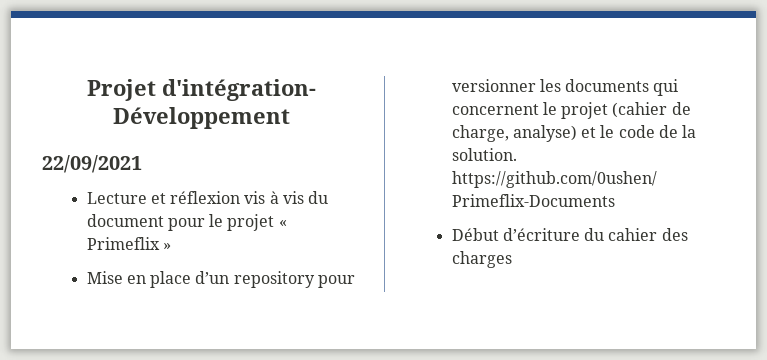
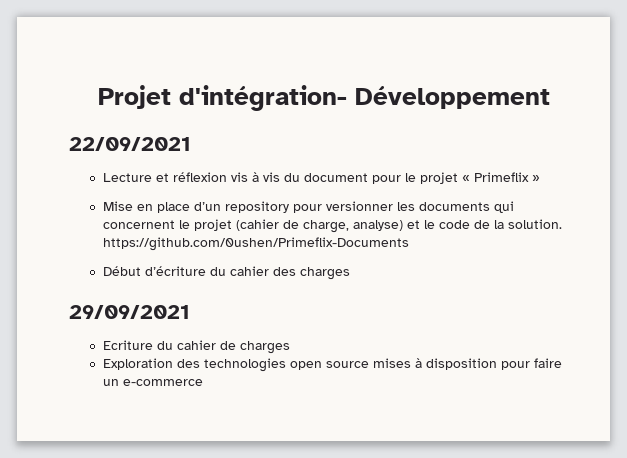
+ 29/09/2021
+ Ecriture du cahier de charges
+ Exploration des technologies open source mises à disposition pour faire un e-commerce

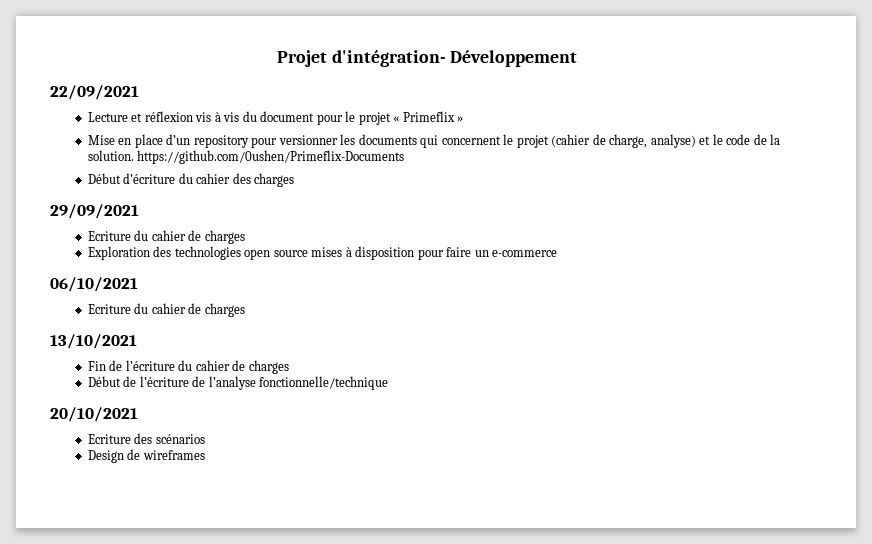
+ 06/10/2021
+ Ecriture du cahier de charges
+ 13/10/2021
+ Fin de l’écriture du cahier de charges
+ Début de l’écriture de l’analyse fonctionnelle/technique
+ 20/10/2021
+ Ecriture des scénarios
+ Design de wireframes

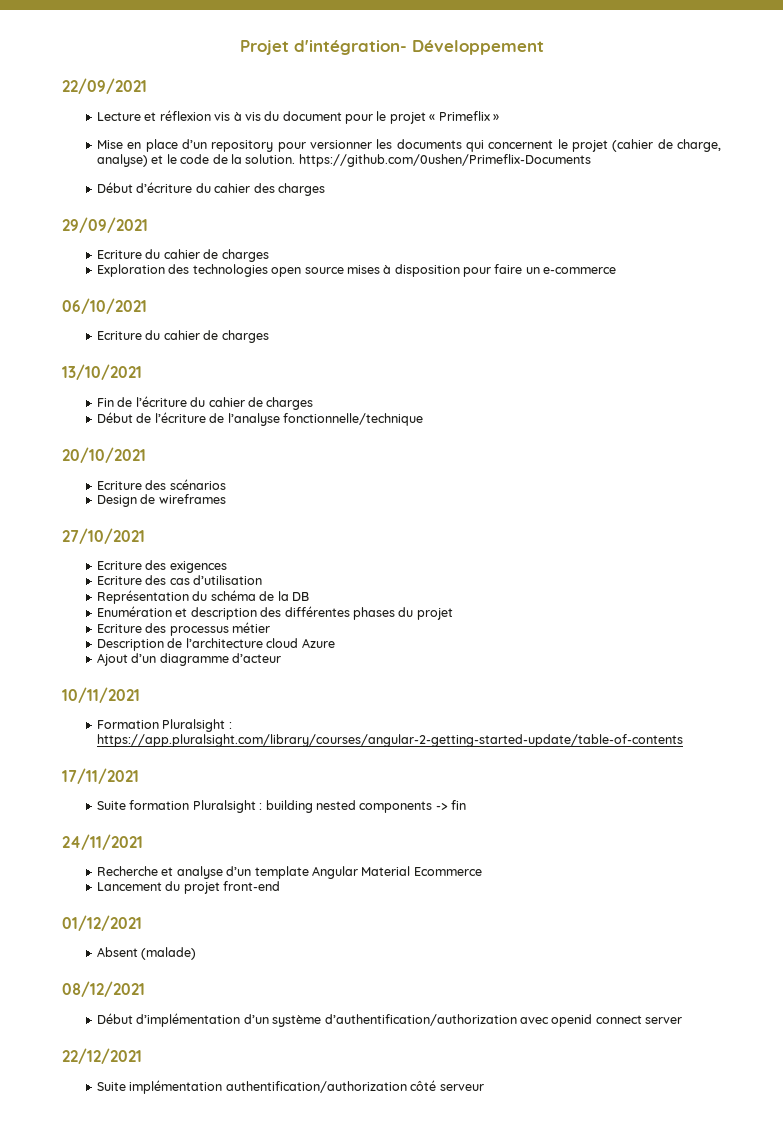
+ 27/10/2021
+ Ecriture des exigences
+ Ecriture des cas d’utilisation
+ Représentation du schéma de la DB
+ Enumération et description des différentes phases du projet
+ Ecriture des processus métier
+ Description de l’architecture cloud Azure
+ Ajout d’un diagramme d’acteur
+ 10/11/2021
+ Formation Pluralsight : https://app.pluralsight.com/library/courses/angular-2-getting-started-update/table-of-contents
+ 17/11/2021
+ Suite formation Pluralsight : building nested components -> fin
+ 24/11/2021
+ Recherche et analyse d’un template Angular Material Ecommerce
+ Lancement du projet front-end
+ 01/12/2021
+ Absent (malade)
+ 08/12/2021
+ Début d’implémentation d’un système d’authentification/authorization avec openid connect server
+ 22/12/2021
+ Suite implémentation authentification/authorization côté serveur

